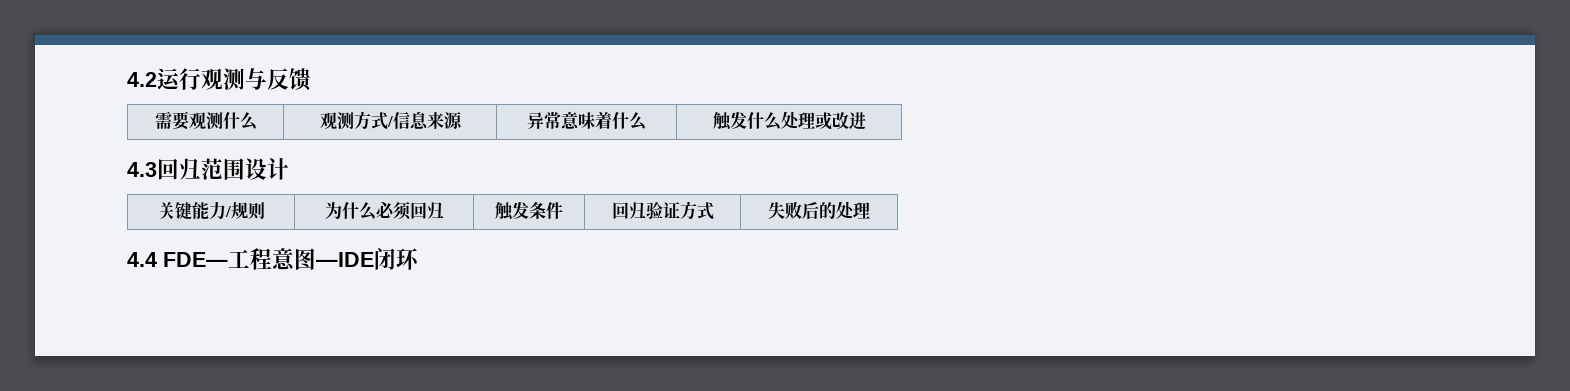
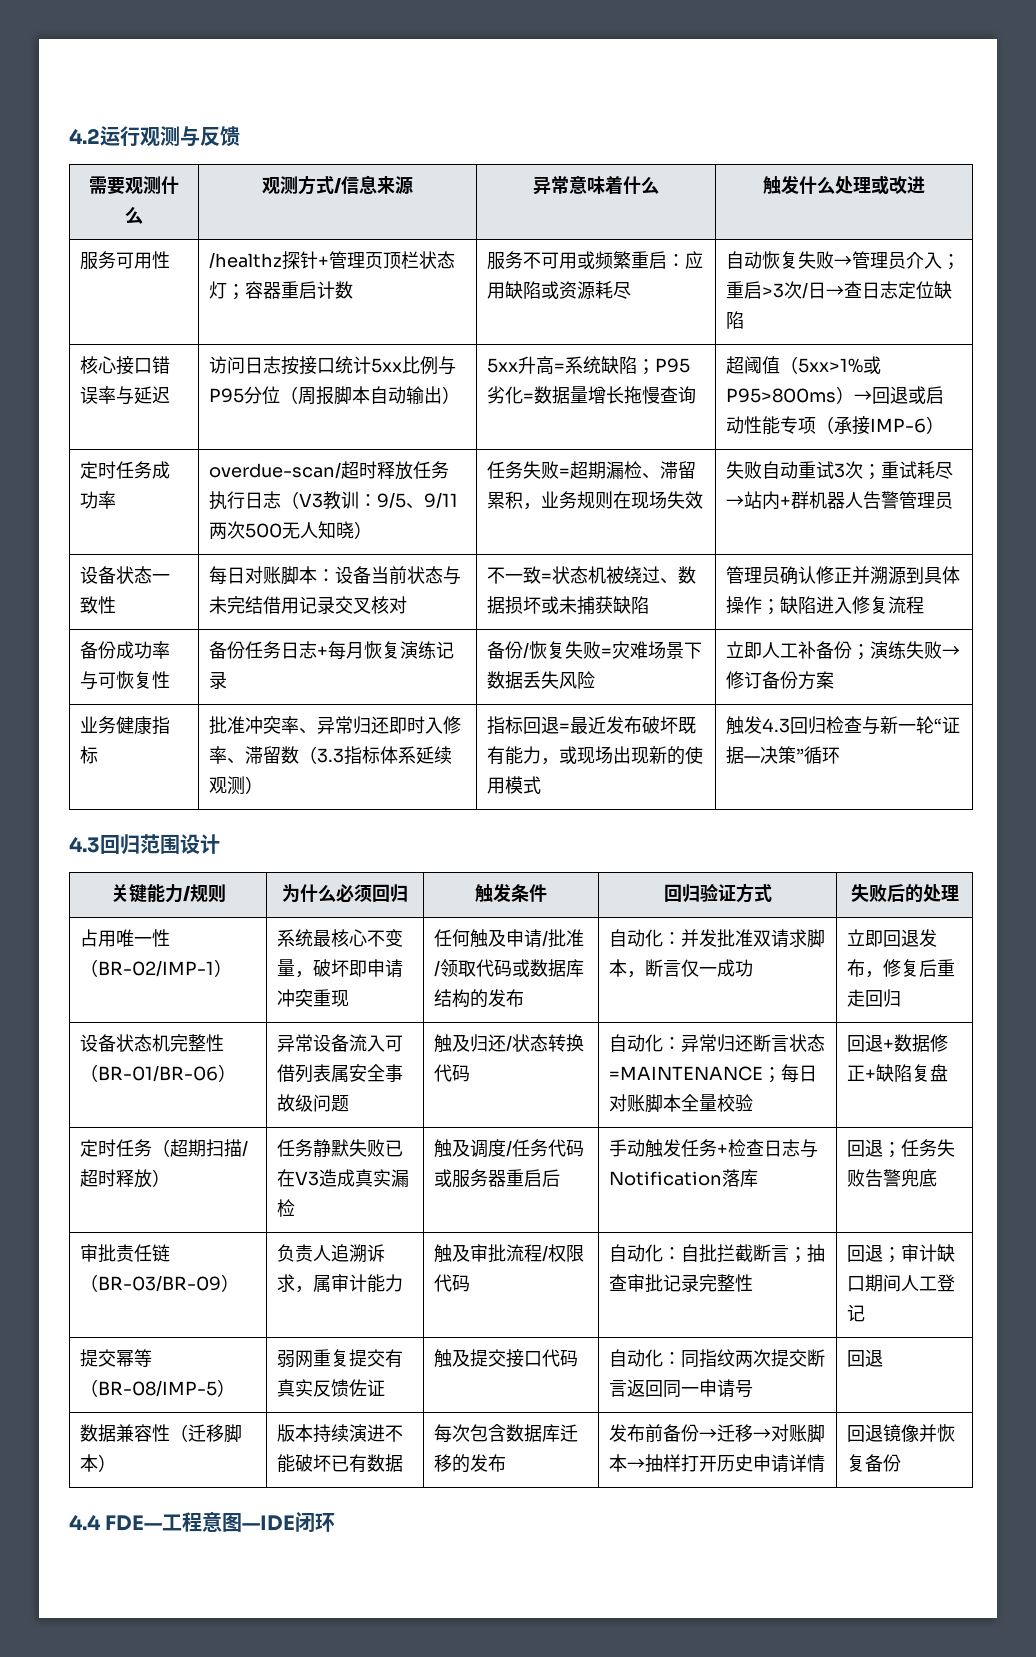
+ 服务可用性 | /healthz探针+管理页顶栏状态灯；容器重启计数 | 服务不可用或频繁重启：应用缺陷或资源耗尽 | 自动恢复失败→管理员介入；重启>3次/日→查日志定位缺陷
+ 核心接口错误率与延迟 | 访问日志按接口统计5xx比例与P95分位（周报脚本自动输出） | 5xx升高=系统缺陷；P95劣化=数据量增长拖慢查询 | 超阈值（5xx>1%或P95>800ms）→回退或启动性能专项（承接IMP-6）
+ 定时任务成功率 | overdue-scan/超时释放任务执行日志（V3教训：9/5、9/11两次500无人知晓） | 任务失败=超期漏检、滞留累积，业务规则在现场失效 | 失败自动重试3次；重试耗尽→站内+群机器人告警管理员
+ 设备状态一致性 | 每日对账脚本：设备当前状态与未完结借用记录交叉核对 | 不一致=状态机被绕过、数据损坏或未捕获缺陷 | 管理员确认修正并溯源到具体操作；缺陷进入修复流程
+ 备份成功率与可恢复性 | 备份任务日志+每月恢复演练记录 | 备份/恢复失败=灾难场景下数据丢失风险 | 立即人工补备份；演练失败→修订备份方案
+ 业务健康指标 | 批准冲突率、异常归还即时入修率、滞留数（3.3指标体系延续观测） | 指标回退=最近发布破坏既有能力，或现场出现新的使用模式 | 触发4.3回归检查与新一轮“证据—决策”循环
+ 占用唯一性（BR-02/IMP-1） | 系统最核心不变量，破坏即申请冲突重现 | 任何触及申请/批准/领取代码或数据库结构的发布 | 自动化：并发批准双请求脚本，断言仅一成功 | 立即回退发布，修复后重走回归
+ 设备状态机完整性（BR-01/BR-06） | 异常设备流入可借列表属安全事故级问题 | 触及归还/状态转换代码 | 自动化：异常归还断言状态=MAINTENANCE；每日对账脚本全量校验 | 回退+数据修正+缺陷复盘
+ 定时任务（超期扫描/超时释放） | 任务静默失败已在V3造成真实漏检 | 触及调度/任务代码或服务器重启后 | 手动触发任务+检查日志与Notification落库 | 回退；任务失败告警兜底
+ 审批责任链（BR-03/BR-09） | 负责人追溯诉求，属审计能力 | 触及审批流程/权限代码 | 自动化：自批拦截断言；抽查审批记录完整性 | 回退；审计缺口期间人工登记
+ 提交幂等（BR-08/IMP-5） | 弱网重复提交有真实反馈佐证 | 触及提交接口代码 | 自动化：同指纹两次提交断言返回同一申请号 | 回退
+ 数据兼容性（迁移脚本） | 版本持续演进不能破坏已有数据 | 每次包含数据库迁移的发布 | 发布前备份→迁移→对账脚本→抽样打开历史申请详情 | 回退镜像并恢复备份

